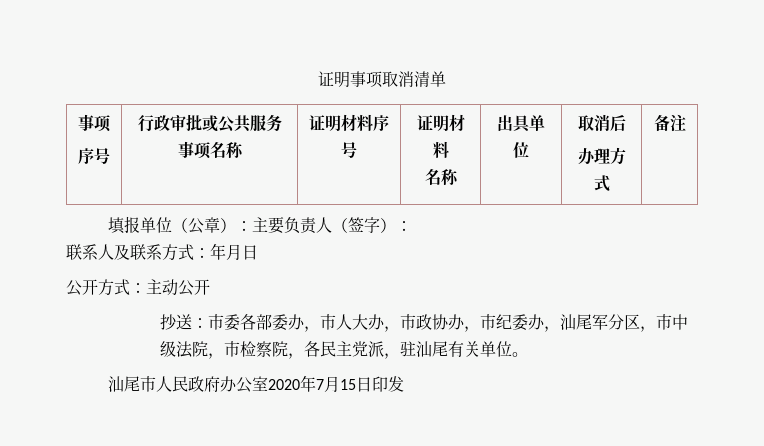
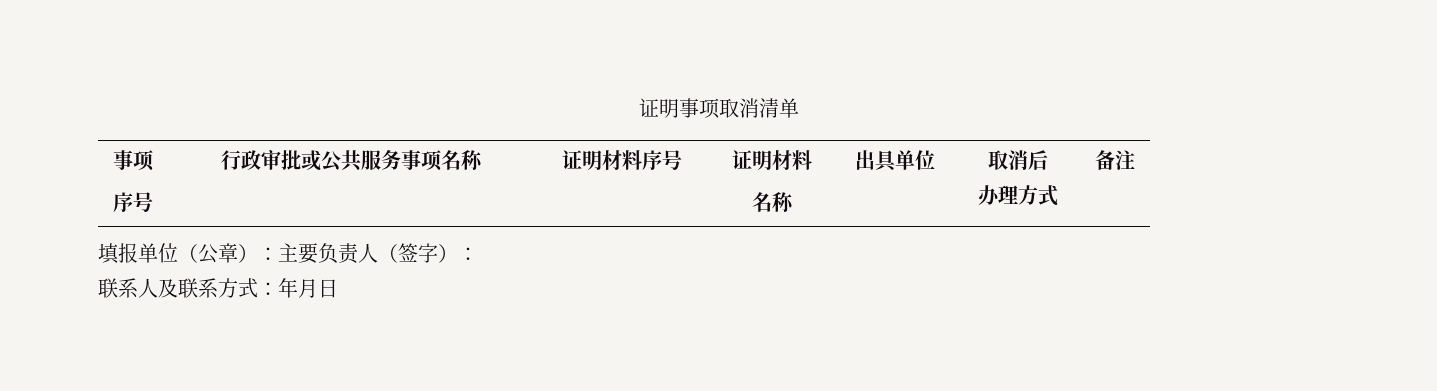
- 公开方式：主动公开
- 抄送：市委各部委办，市人大办，市政协办，市纪委办，汕尾军分区，市中级法院，市检察院，各民主党派，驻汕尾有关单位。
- 汕尾市人民政府办公室2020年7月15日印发

